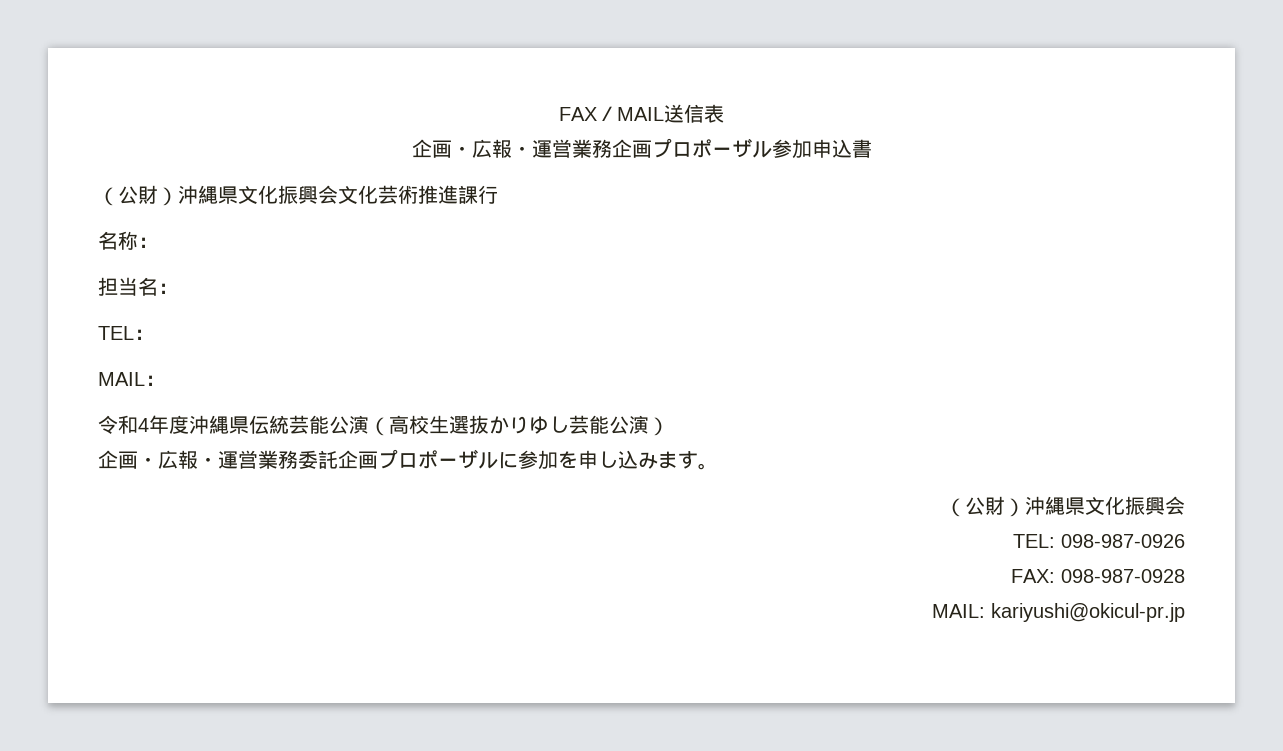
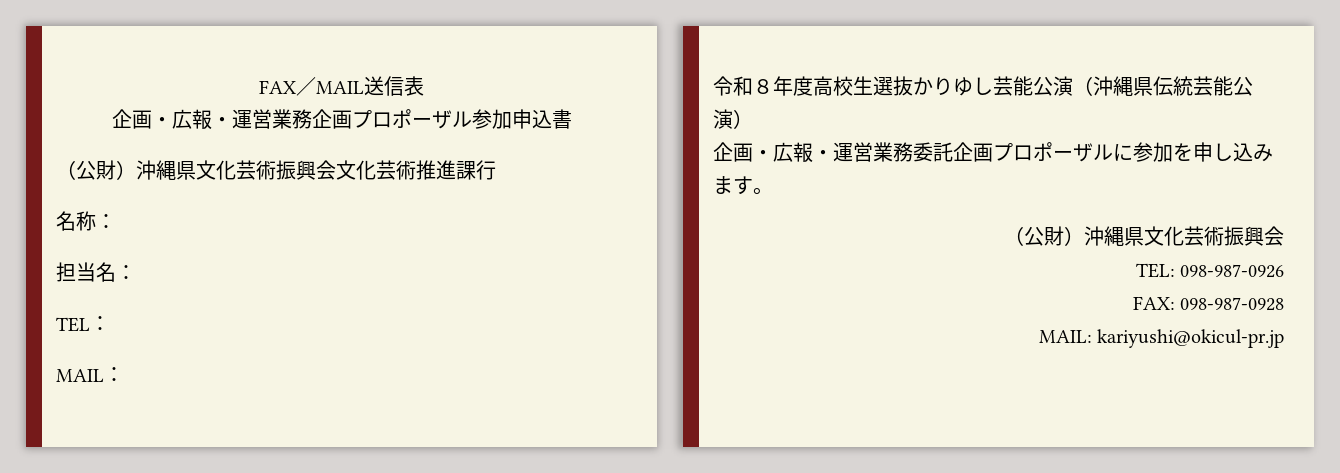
- （公財）沖縄県文化振興会文化芸術推進課行
+ （公財）沖縄県文化芸術振興会文化芸術推進課行
- 令和4年度沖縄県伝統芸能公演（高校生選抜かりゆし芸能公演）
+ 令和８年度高校生選抜かりゆし芸能公演（沖縄県伝統芸能公演）
  企画・広報・運営業務委託企画プロポーザルに参加を申し込みます。
- （公財）沖縄県文化振興会
+ （公財）沖縄県文化芸術振興会

